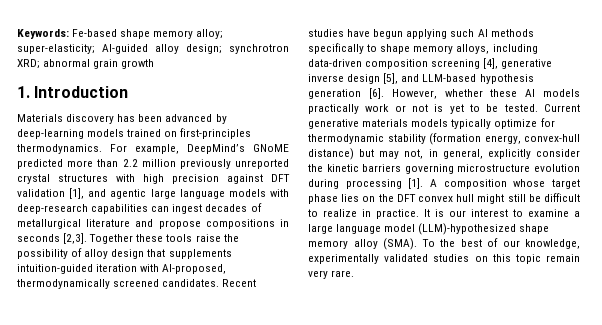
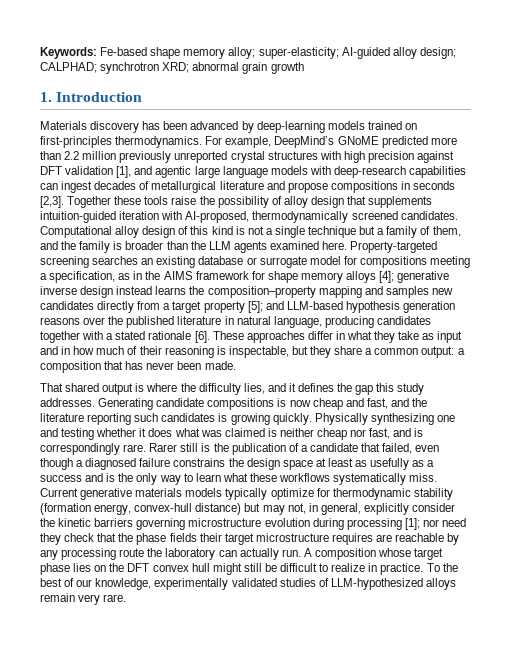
- Keywords: Fe-based shape memory alloy; super-elasticity; AI-guided alloy design; synchrotron XRD; abnormal grain growth
+ Keywords: Fe-based shape memory alloy; super-elasticity; AI-guided alloy design; CALPHAD; synchrotron XRD; abnormal grain growth
- Recent studies have begun applying such AI methods specifically to shape memory alloys, including data-driven composition screening [4], generative inverse design [5], and LLM-based hypothesis generation [6]. However, whether these AI models practically work or not is yet to be tested.
+ Computational alloy design of this kind is not a single technique but a family of them, and the family is broader than the LLM agents examined here. Property-targeted screening searches an existing database or surrogate model for compositions meeting a specification, as in the AIMS framework for shape memory alloys [4]; generative inverse design instead learns the composition–property mapping and samples new candidates directly from a target property [5]; and LLM-based hypothesis generation reasons over the published literature in natural language, producing candidates together with a stated rationale [6]. These approaches differ in what they take as input and in how much of their reasoning is inspectable, but they share a common output: a composition that has never been made.
+ That shared output is where the difficulty lies, and it defines the gap this study addresses. Generating candidate compositions is now cheap and fast, and the literature reporting such candidates is growing quickly. Physically synthesizing one and testing whether it does what was claimed is neither cheap nor fast, and is correspondingly rare. Rarer still is the publication of a candidate that failed, even though a diagnosed failure constrains the design space at least as usefully as a success and is the only way to learn what these workflows systematically miss.
- Current generative materials models typically optimize for thermodynamic stability (formation energy, convex-hull distance) but may not, in general, explicitly consider the kinetic barriers governing microstructure evolution during processing [1].
+ Current generative materials models typically optimize for thermodynamic stability (formation energy, convex-hull distance) but may not, in general, explicitly consider the kinetic barriers governing microstructure evolution during processing [1]; nor need they check that the phase fields their target microstructure requires are reachable by any processing route the laboratory can actually run.
- It is our interest to examine a large language model (LLM)-hypothesized shape memory alloy (SMA).
- To the best of our knowledge, experimentally validated studies on this topic remain very rare.
+ To the best of our knowledge, experimentally validated studies of LLM-hypothesized alloys remain very rare.

